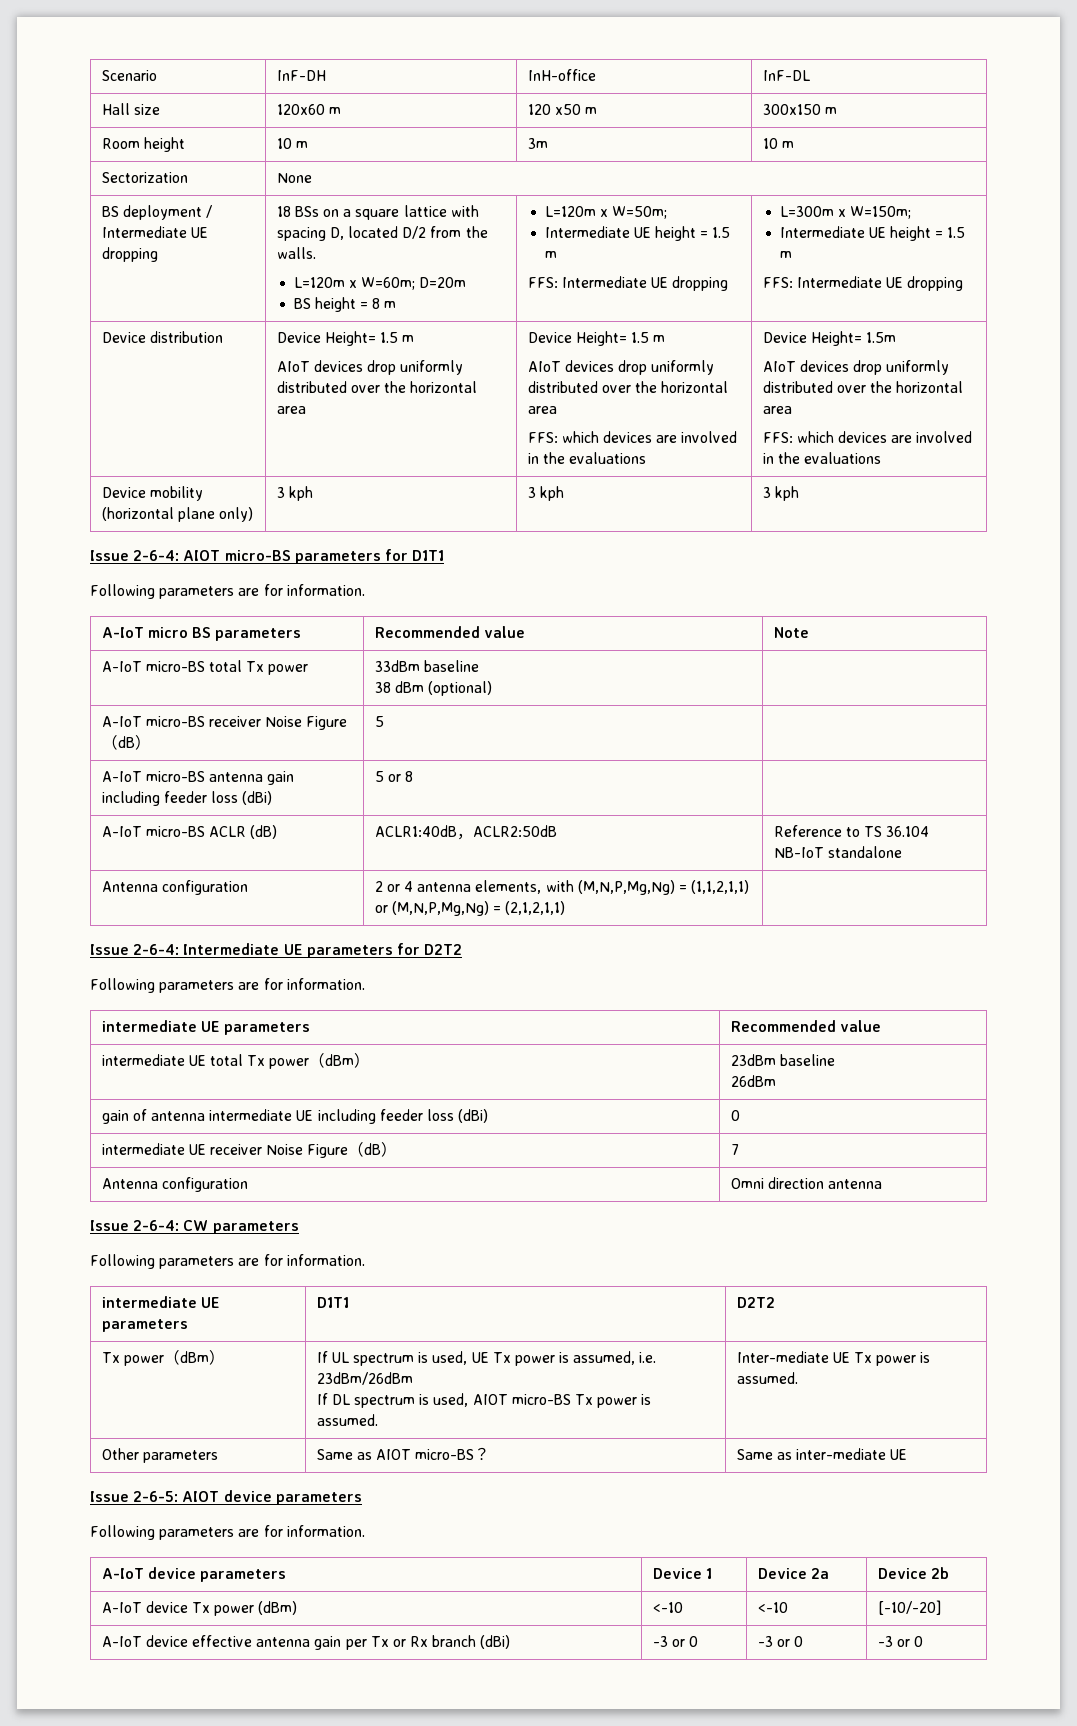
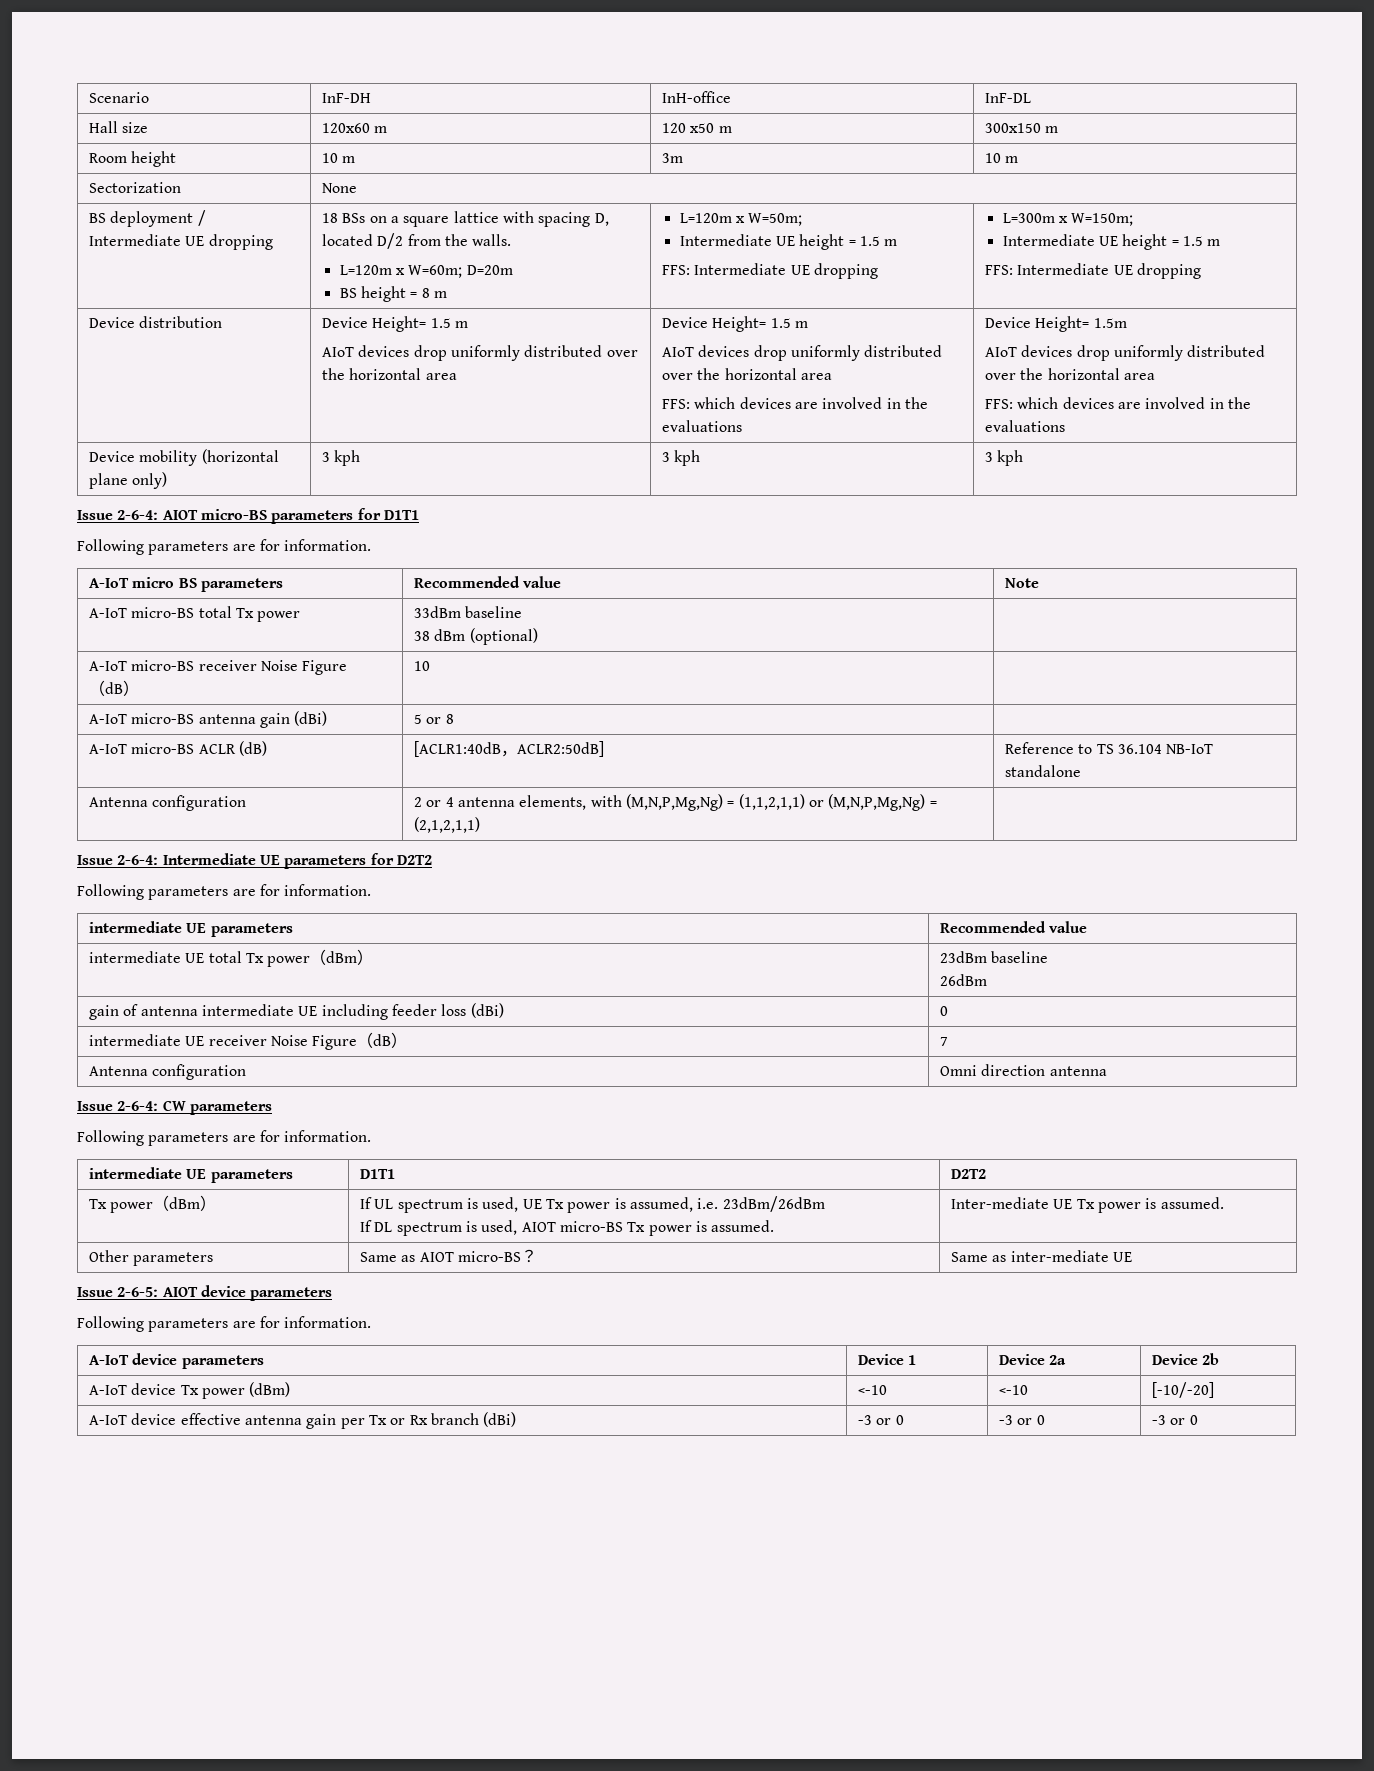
- A-IoT micro-BS receiver Noise Figure（dB） | 5 |
+ A-IoT micro-BS receiver Noise Figure（dB） | 10 |
- A-IoT micro-BS antenna gain including feeder loss (dBi) | 5 or 8 |
+ A-IoT micro-BS antenna gain (dBi) | 5 or 8 |
- A-IoT micro-BS ACLR (dB) | ACLR1:40dB，ACLR2:50dB | Reference to TS 36.104 NB-IoT standalone
+ A-IoT micro-BS ACLR (dB) | [ACLR1:40dB，ACLR2:50dB] | Reference to TS 36.104 NB-IoT standalone

